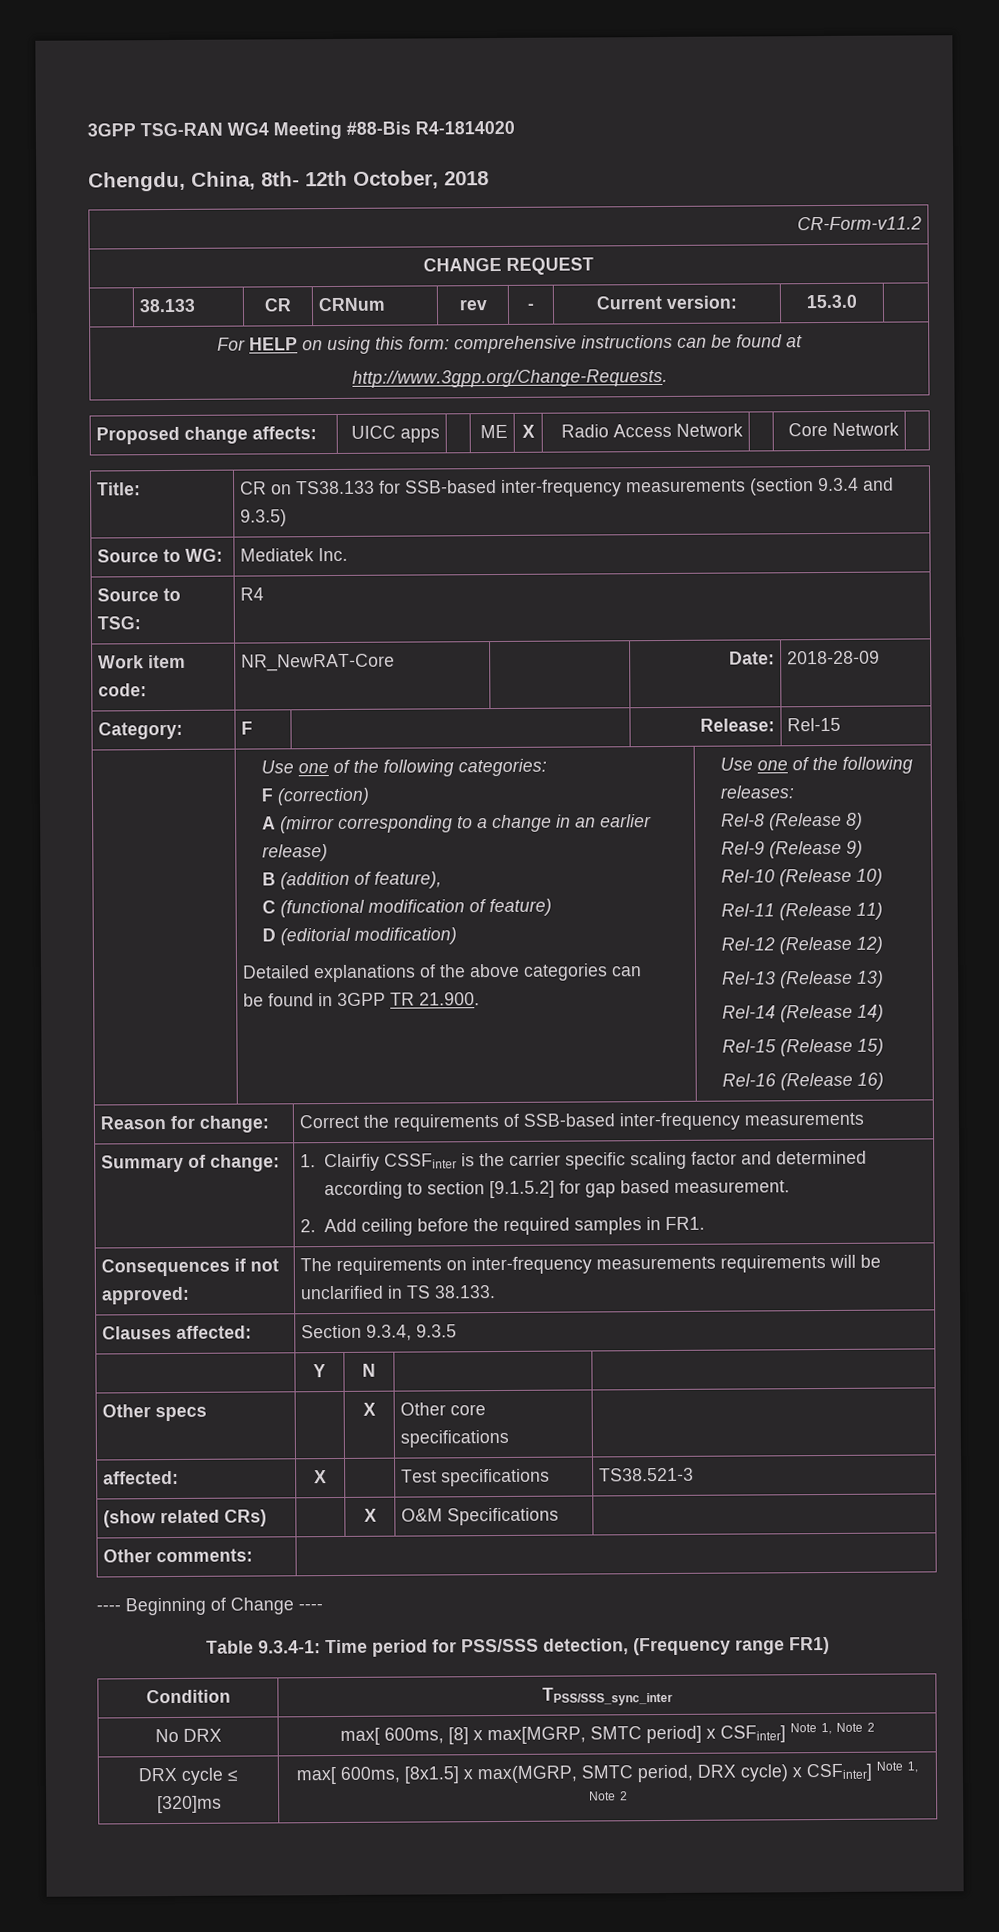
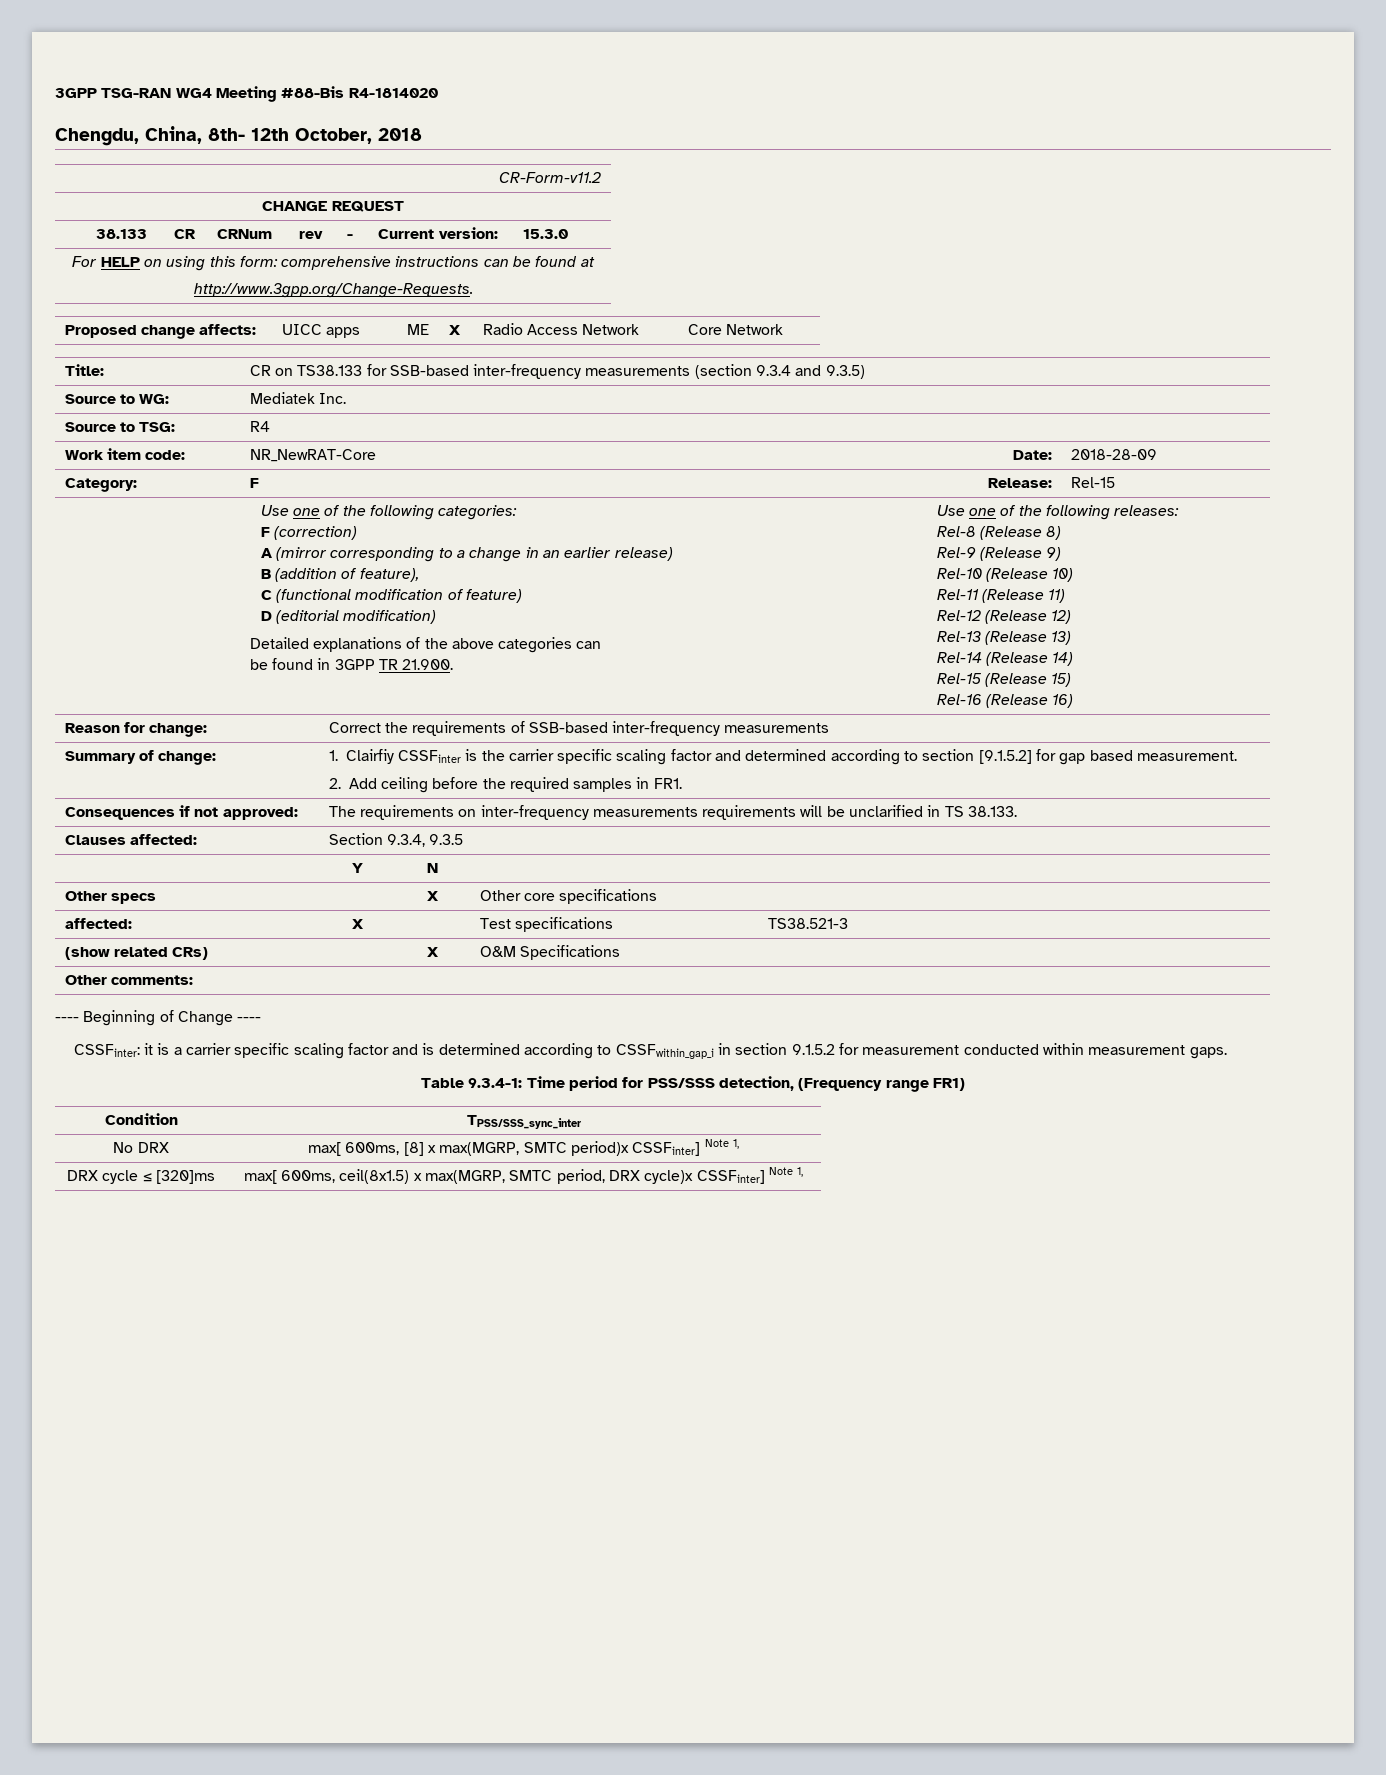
+ CSSFinter: it is a carrier specific scaling factor and is determined according to CSSFwithin_gap_i in section 9.1.5.2 for measurement conducted within measurement gaps.
- No DRX | max[ 600ms, [8] x max[MGRP, SMTC period] x CSFinter] Note 1, Note 2
+ No DRX | max[ 600ms, [8] x max(MGRP, SMTC period)x CSSFinter] Note 1,
- DRX cycle ≤ [320]ms | max[ 600ms, [8x1.5] x max(MGRP, SMTC period, DRX cycle) x CSFinter] Note 1, Note 2
+ DRX cycle ≤ [320]ms | max[ 600ms, ceil(8x1.5) x max(MGRP, SMTC period, DRX cycle)x CSSFinter] Note 1,

